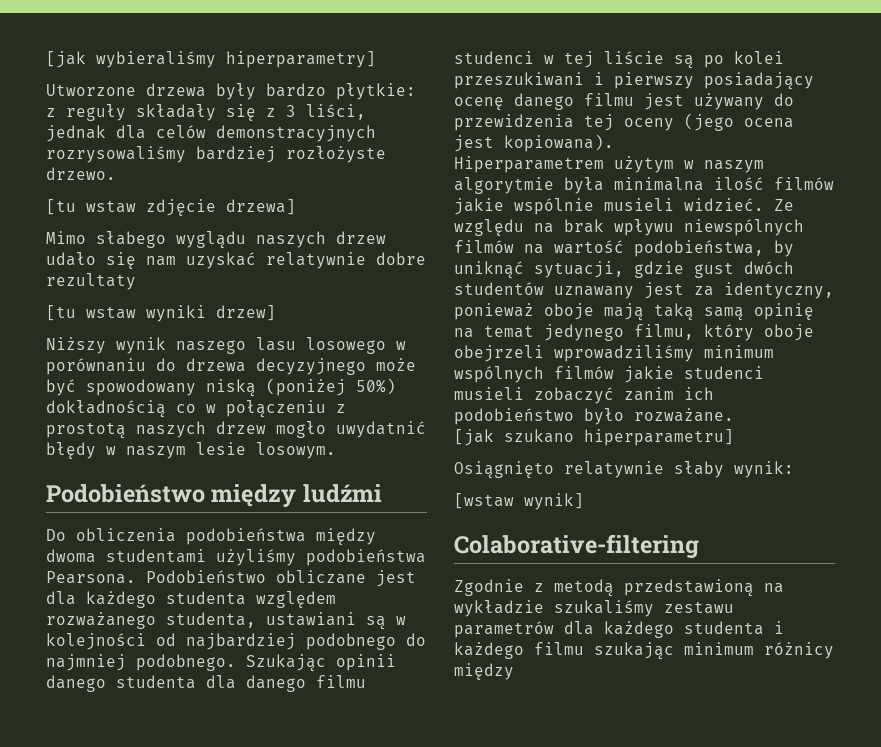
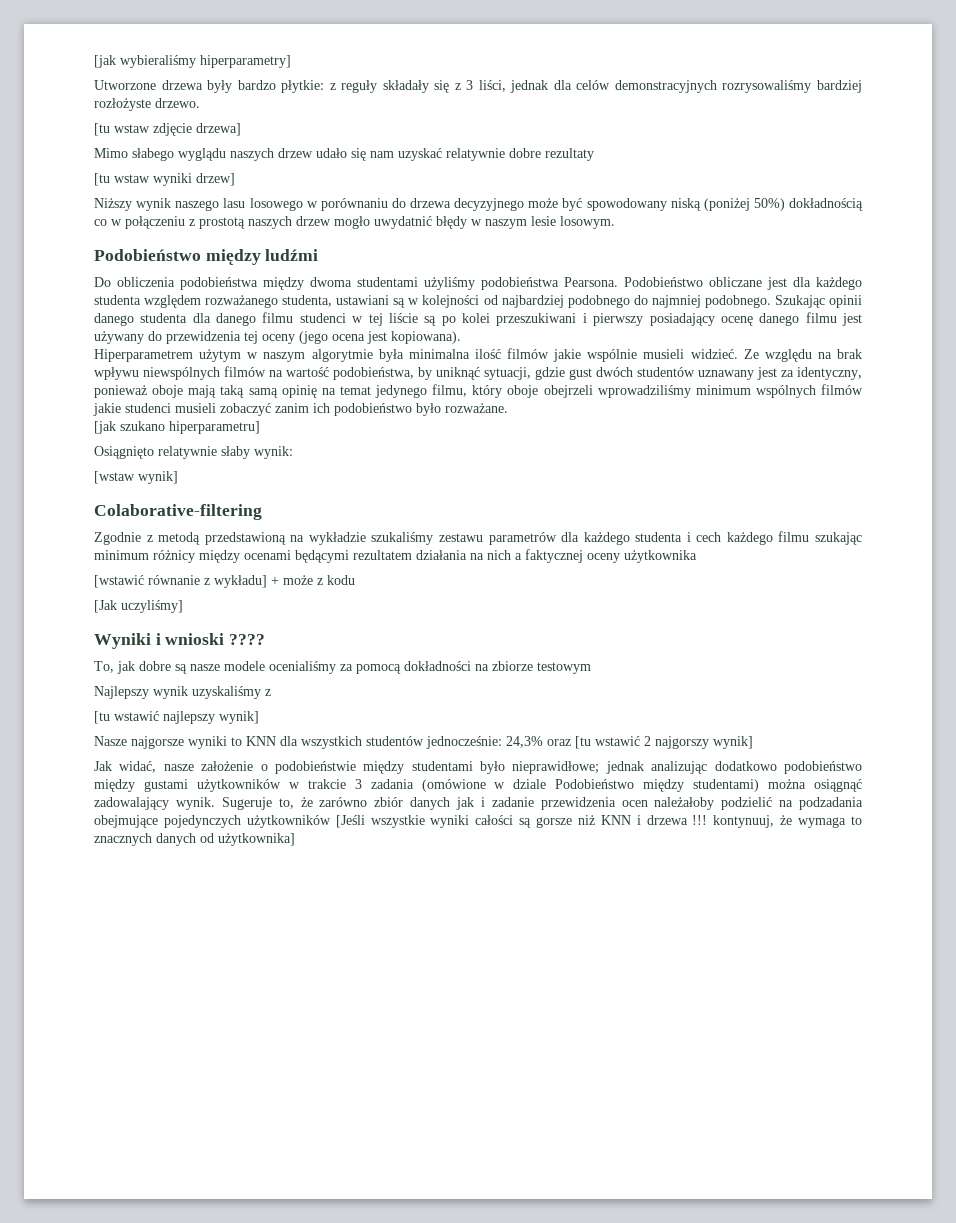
- Zgodnie z metodą przedstawioną na wykładzie szukaliśmy zestawu parametrów dla każdego studenta i każdego filmu szukając minimum różnicy między
+ Zgodnie z metodą przedstawioną na wykładzie szukaliśmy zestawu parametrów dla każdego studenta i cech każdego filmu szukając minimum różnicy między ocenami będącymi rezultatem działania na nich a faktycznej oceny użytkownika
+ [wstawić równanie z wykładu] + może z kodu
+ [Jak uczyliśmy]
+ Wyniki i wnioski ????
+ To, jak dobre są nasze modele ocenialiśmy za pomocą dokładności na zbiorze testowym
+ Najlepszy wynik uzyskaliśmy z
+ [tu wstawić najlepszy wynik]
+ Nasze najgorsze wyniki to KNN dla wszystkich studentów jednocześnie: 24,3% oraz [tu wstawić 2 najgorszy wynik]
+ Jak widać, nasze założenie o podobieństwie między studentami było nieprawidłowe; jednak analizując dodatkowo podobieństwo między gustami użytkowników w trakcie 3 zadania (omówione w dziale Podobieństwo między studentami) można osiągnąć zadowalający wynik. Sugeruje to, że zarówno zbiór danych jak i zadanie przewidzenia ocen należałoby podzielić na podzadania obejmujące pojedynczych użytkowników [Jeśli wszystkie wyniki całości są gorsze niż KNN i drzewa !!! kontynuuj, że wymaga to znacznych danych od użytkownika]

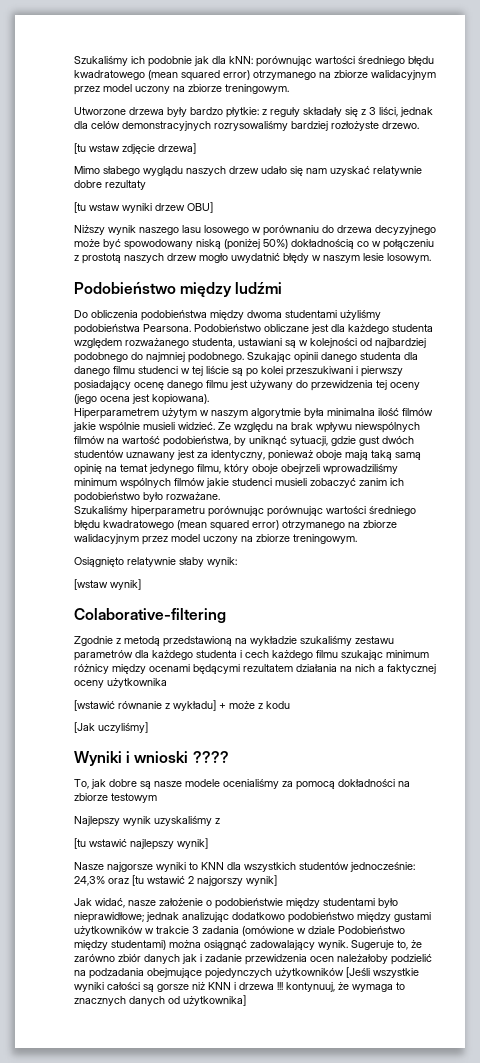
- [jak wybieraliśmy hiperparametry]
+ Szukaliśmy ich podobnie jak dla kNN: porównując wartości średniego błędu kwadratowego (mean squared error) otrzymanego na zbiorze walidacyjnym przez model uczony na zbiorze treningowym.
- [tu wstaw wyniki drzew]
+ [tu wstaw wyniki drzew OBU]
- [jak szukano hiperparametru]
+ Szukaliśmy hiperparametru porównując porównując wartości średniego błędu kwadratowego (mean squared error) otrzymanego na zbiorze walidacyjnym przez model uczony na zbiorze treningowym.

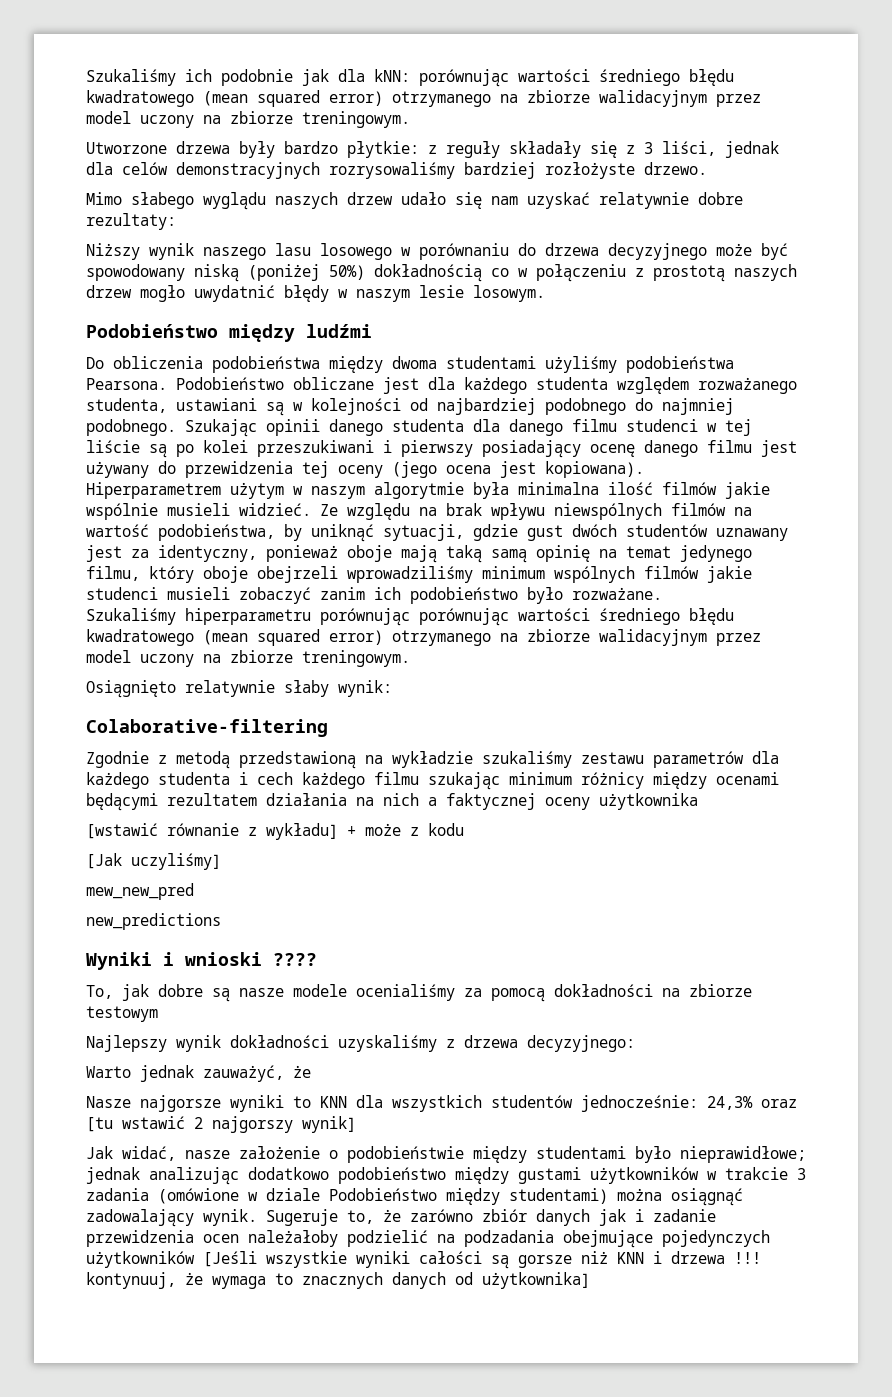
- [tu wstaw zdjęcie drzewa]
- Mimo słabego wyglądu naszych drzew udało się nam uzyskać relatywnie dobre rezultaty
- [tu wstaw wyniki drzew OBU]
+ Mimo słabego wyglądu naszych drzew udało się nam uzyskać relatywnie dobre rezultaty:
- [wstaw wynik]
+ mew_new_pred
+ new_predictions
- Najlepszy wynik uzyskaliśmy z
- [tu wstawić najlepszy wynik]
+ Najlepszy wynik dokładności uzyskaliśmy z drzewa decyzyjnego:
+ Warto jednak zauważyć, że

